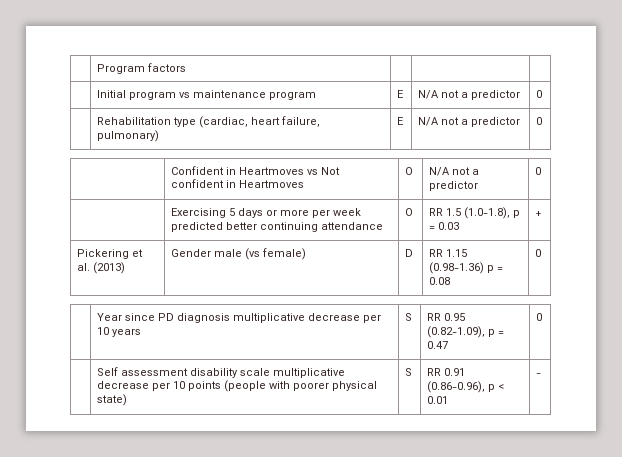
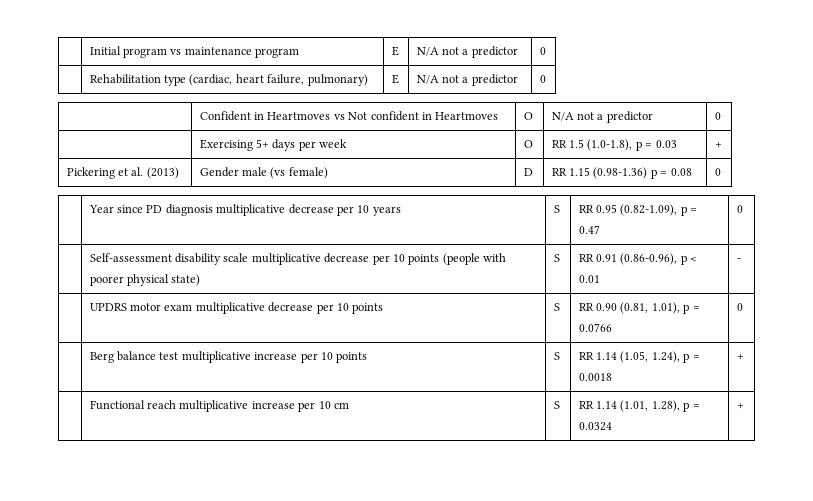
- | Program factors | | |
- | Exercising 5 days or more per week predicted better continuing attendance | O | RR 1.5 (1.0-1.8), p = 0.03 | +
+ | Exercising 5+ days per week | O | RR 1.5 (1.0-1.8), p = 0.03 | +
- | Self assessment disability scale multiplicative decrease per 10 points (people with poorer physical state) | S | RR 0.91 (0.86-0.96), p < 0.01 | -
+ | Self-assessment disability scale multiplicative decrease per 10 points (people with poorer physical state) | S | RR 0.91 (0.86-0.96), p < 0.01 | -
+ | UPDRS motor exam multiplicative decrease per 10 points | S | RR 0.90 (0.81, 1.01), p = 0.0766 | 0
+ | Berg balance test multiplicative increase per 10 points | S | RR 1.14 (1.05, 1.24), p = 0.0018 | +
+ | Functional reach multiplicative increase per 10 cm | S | RR 1.14 (1.01, 1.28), p = 0.0324 | +

